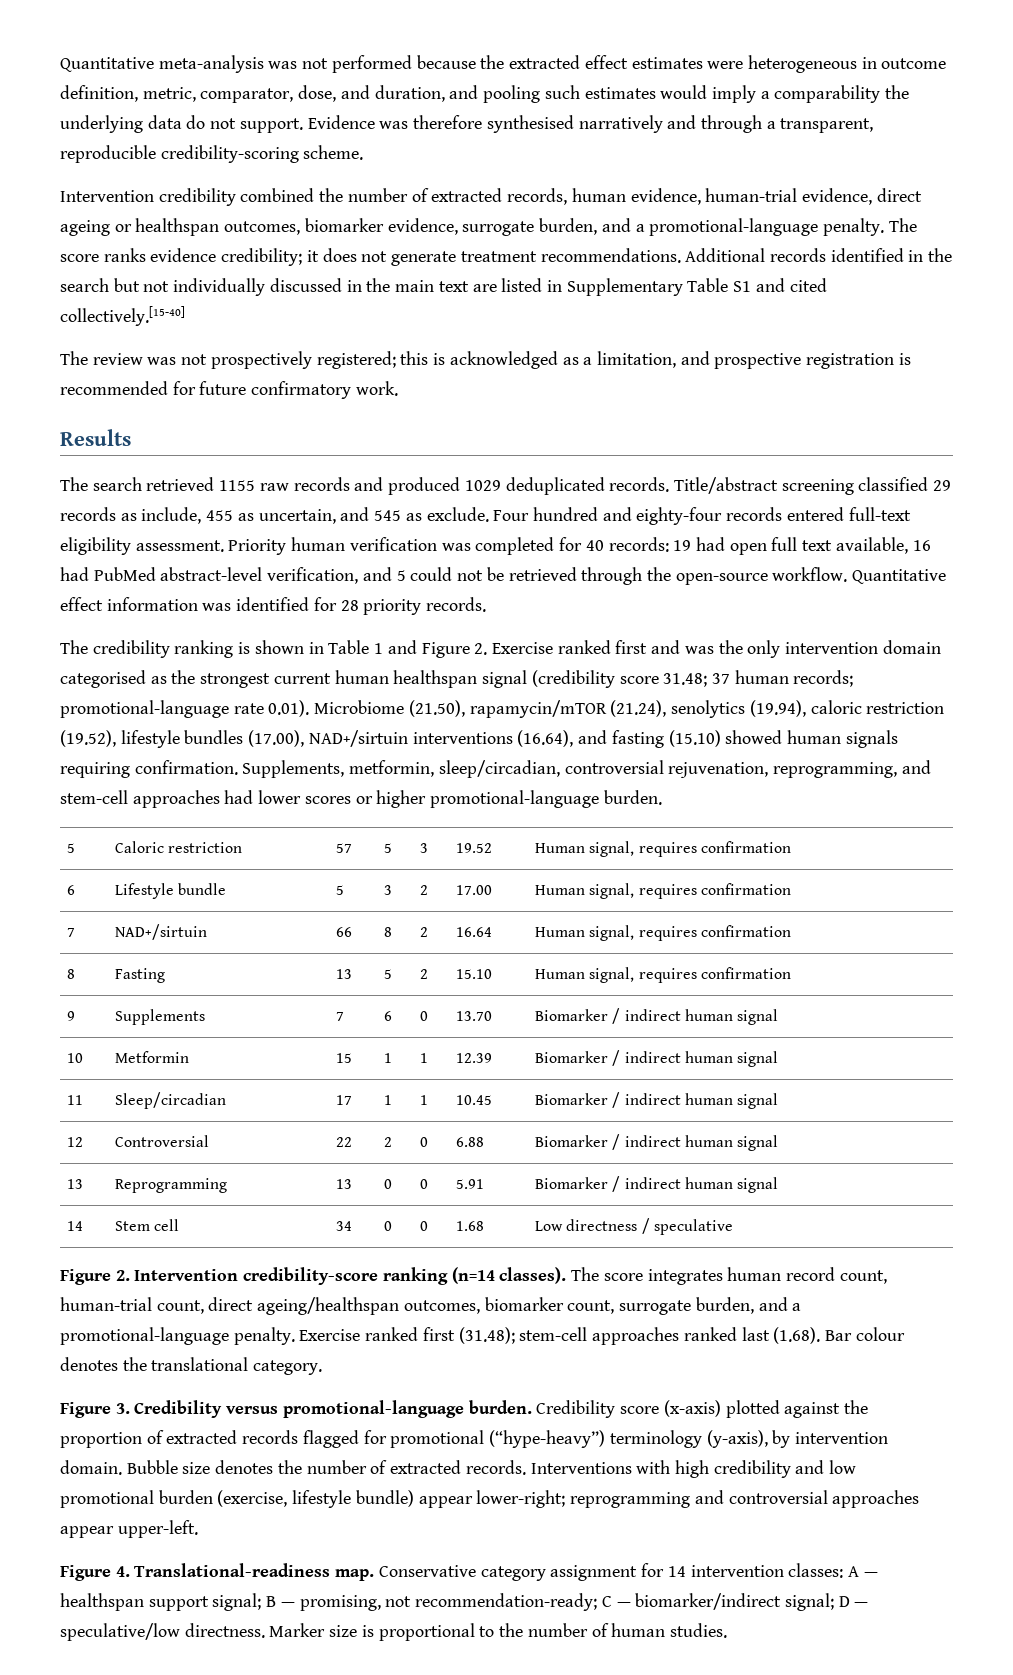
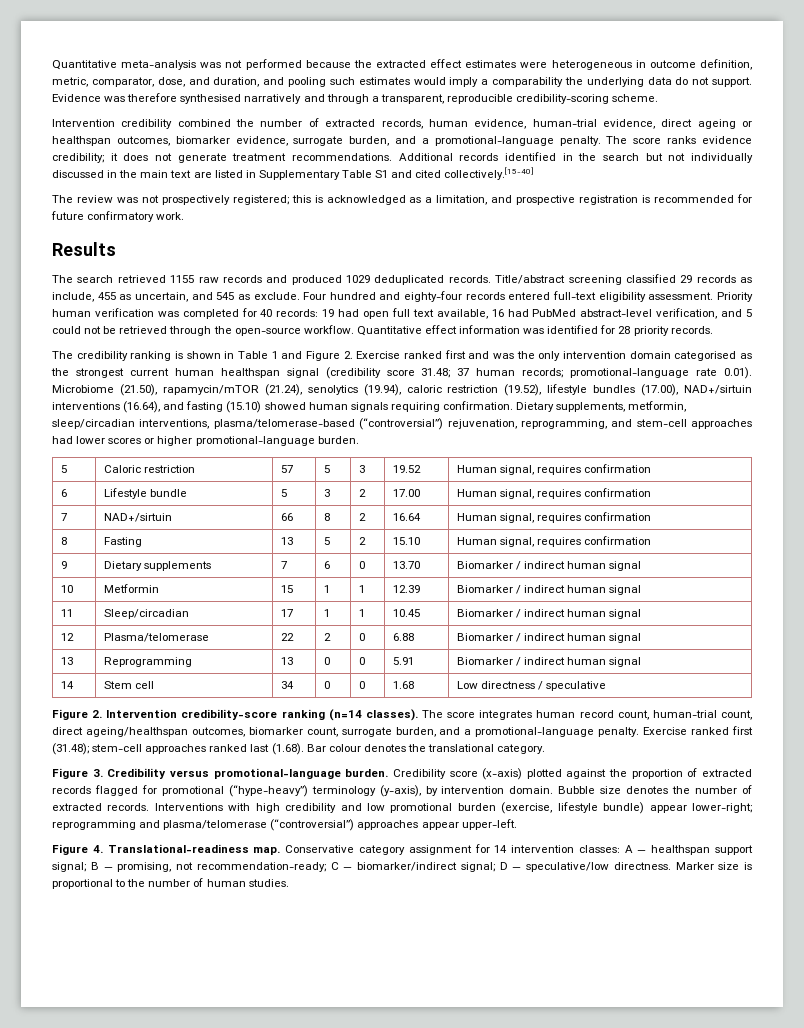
- Supplements, metformin, sleep/circadian, controversial rejuvenation, reprogramming, and stem-cell approaches had lower scores or higher promotional-language burden.
+ Dietary supplements, metformin, sleep/circadian interventions, plasma/telomerase-based (“controversial”) rejuvenation, reprogramming, and stem-cell approaches had lower scores or higher promotional-language burden.
- 9 | Supplements | 7 | 6 | 0 | 13.70 | Biomarker / indirect human signal
+ 9 | Dietary supplements | 7 | 6 | 0 | 13.70 | Biomarker / indirect human signal
- 12 | Controversial | 22 | 2 | 0 | 6.88 | Biomarker / indirect human signal
+ 12 | Plasma/telomerase | 22 | 2 | 0 | 6.88 | Biomarker / indirect human signal
- Interventions with high credibility and low promotional burden (exercise, lifestyle bundle) appear lower-right; reprogramming and controversial approaches appear upper-left.
+ Interventions with high credibility and low promotional burden (exercise, lifestyle bundle) appear lower-right; reprogramming and plasma/telomerase (“controversial”) approaches appear upper-left.

